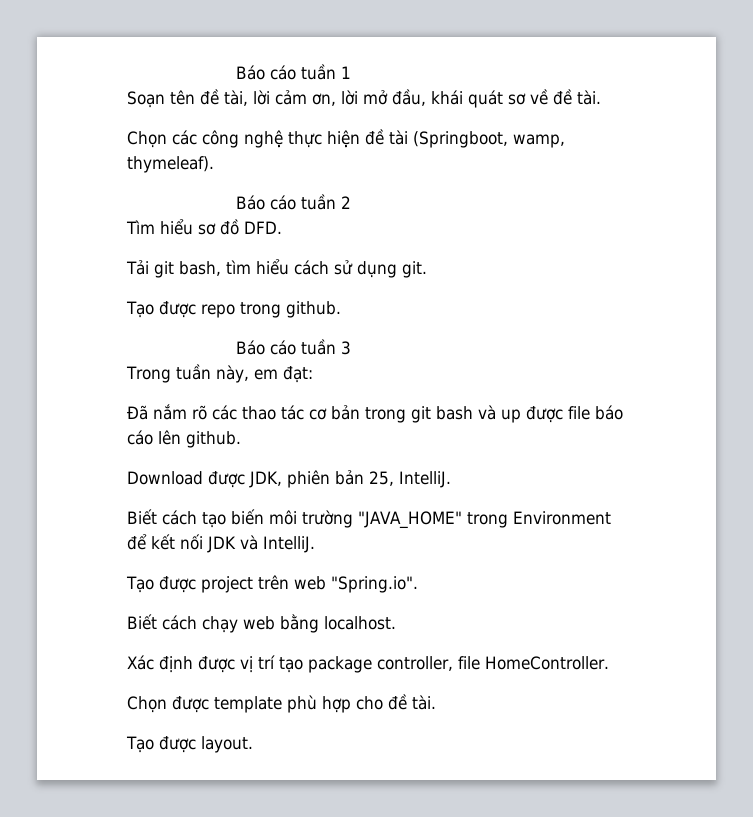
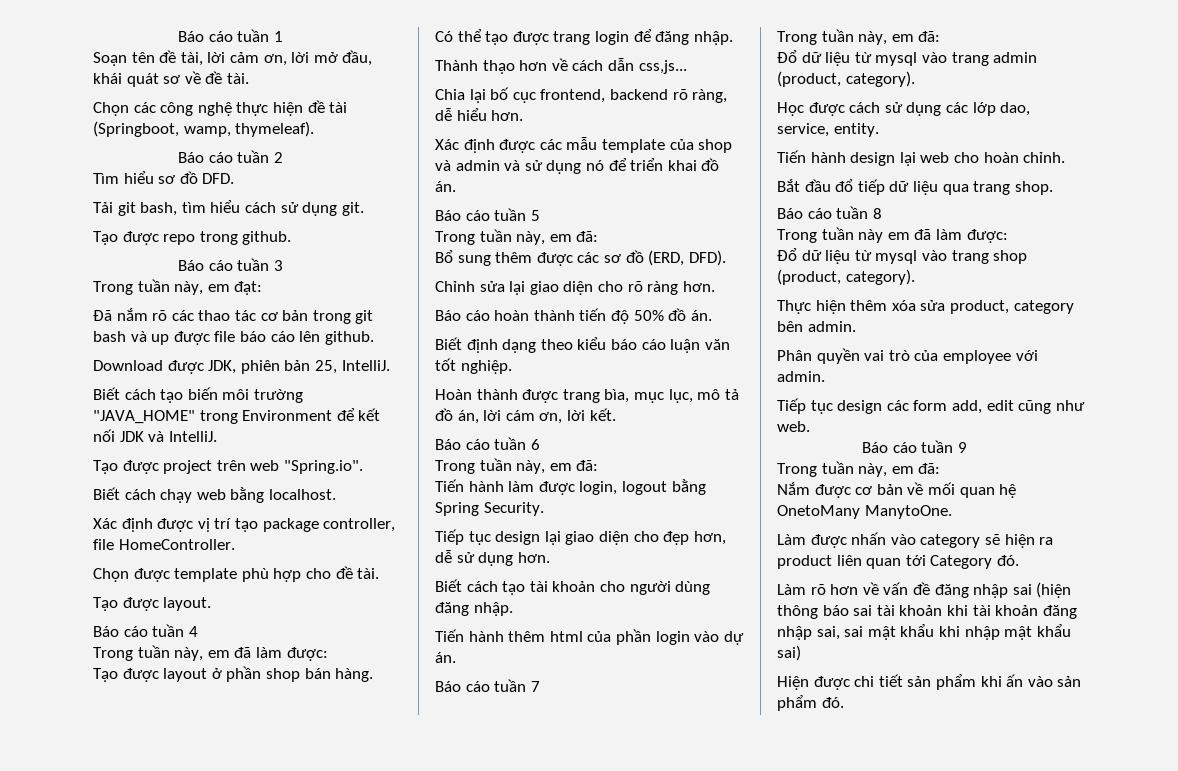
+ Báo cáo tuần 4
+ Trong tuần này, em đã làm được:
+ Tạo được layout ở phần shop bán hàng.
+ Có thể tạo được trang login để đăng nhập.
+ Thành thạo hơn về cách dẫn css,js...
+ Chia lại bố cục frontend, backend rõ ràng, dễ hiểu hơn.
+ Xác định được các mẫu template của shop và admin và sử dụng nó để triển khai đồ án.
+ Báo cáo tuần 5
+ Trong tuần này, em đã:
+ Bổ sung thêm được các sơ đồ (ERD, DFD).
+ Chỉnh sửa lại giao diện cho rõ ràng hơn.
+ Báo cáo hoàn thành tiến độ 50% đồ án.
+ Biết định dạng theo kiểu báo cáo luận văn tốt nghiệp.
+ Hoàn thành được trang bìa, mục lục, mô tả đồ án, lời cám ơn, lời kết.
+ Báo cáo tuần 6
+ Trong tuần này, em đã:
+ Tiến hành làm được login, logout bằng Spring Security.
+ Tiếp tục design lại giao diện cho đẹp hơn, dễ sử dụng hơn.
+ Biết cách tạo tài khoản cho người dùng đăng nhập.
+ Tiến hành thêm html của phần login vào dự án.
+ Báo cáo tuần 7
+ Trong tuần này, em đã:
+ Đổ dữ liệu từ mysql vào trang admin (product, category).
+ Học được cách sử dụng các lớp dao, service, entity.
+ Tiến hành design lại web cho hoàn chỉnh.
+ Bắt đầu đổ tiếp dữ liệu qua trang shop.
+ Báo cáo tuần 8
+ Trong tuần này em đã làm được:
+ Đổ dữ liệu từ mysql vào trang shop (product, category).
+ Thực hiện thêm xóa sửa product, category bên admin.
+ Phân quyền vai trò của employee với admin.
+ Tiếp tục design các form add, edit cũng như web.
+ Báo cáo tuần 9
+ Trong tuần này, em đã:
+ Nắm được cơ bản về mối quan hệ OnetoMany ManytoOne.
+ Làm được nhấn vào category sẽ hiện ra product liên quan tới Category đó.
+ Làm rõ hơn về vấn đề đăng nhập sai (hiện thông báo sai tài khoản khi tài khoản đăng nhập sai, sai mật khẩu khi nhập mật khẩu sai)
+ Hiện được chi tiết sản phẩm khi ấn vào sản phẩm đó.

